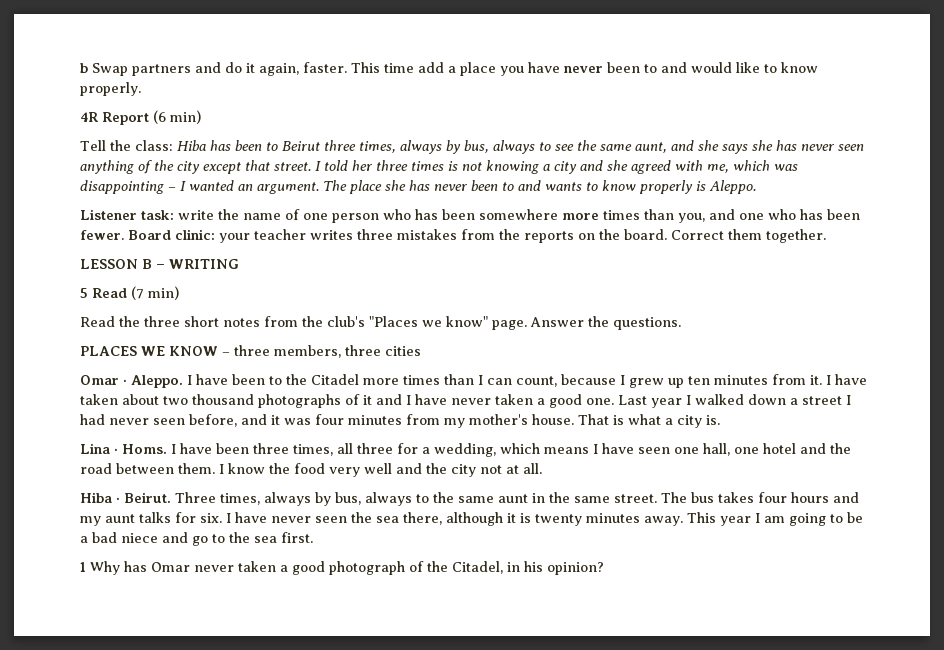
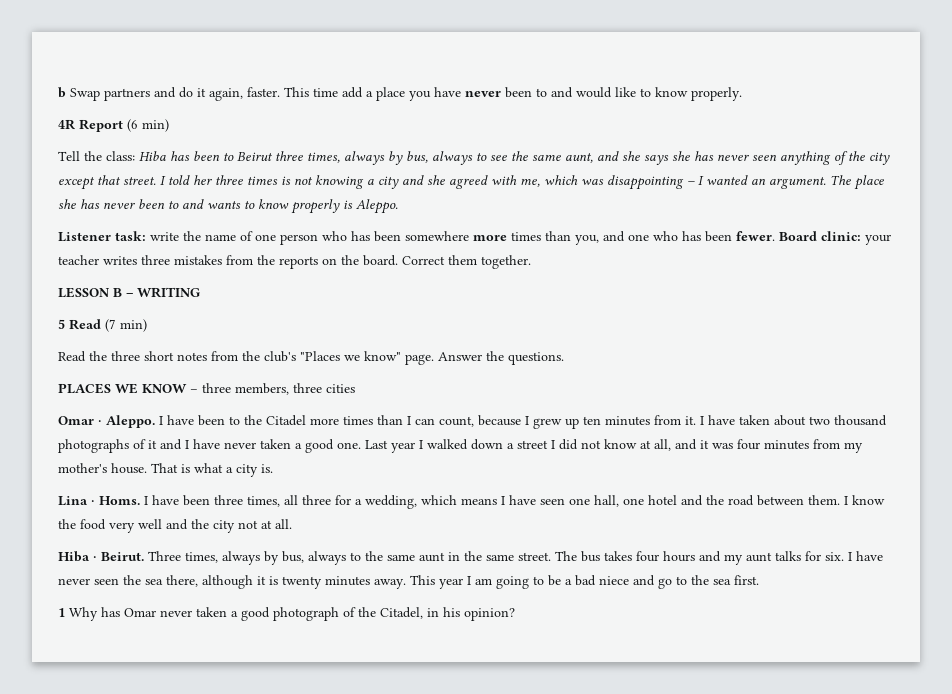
- Last year I walked down a street I had never seen before, and it was four minutes from my mother's house.
+ Last year I walked down a street I did not know at all, and it was four minutes from my mother's house.

